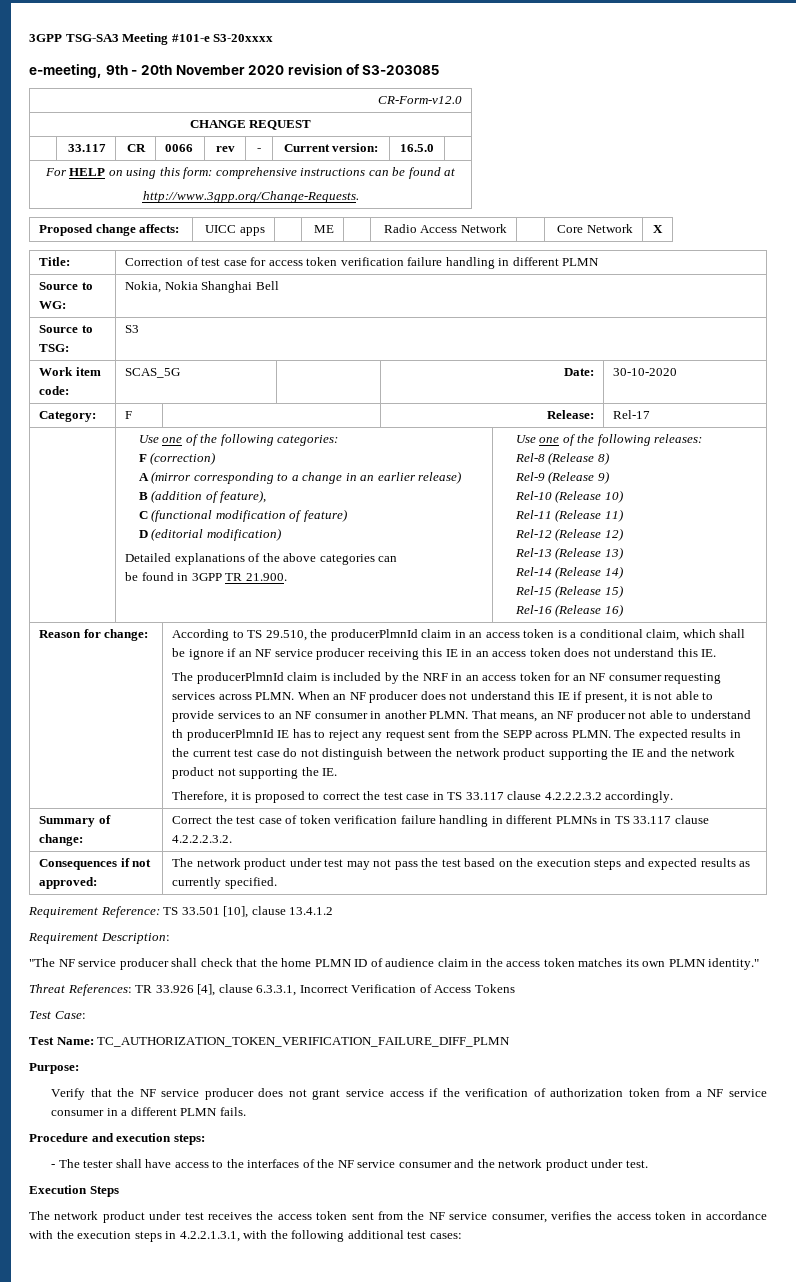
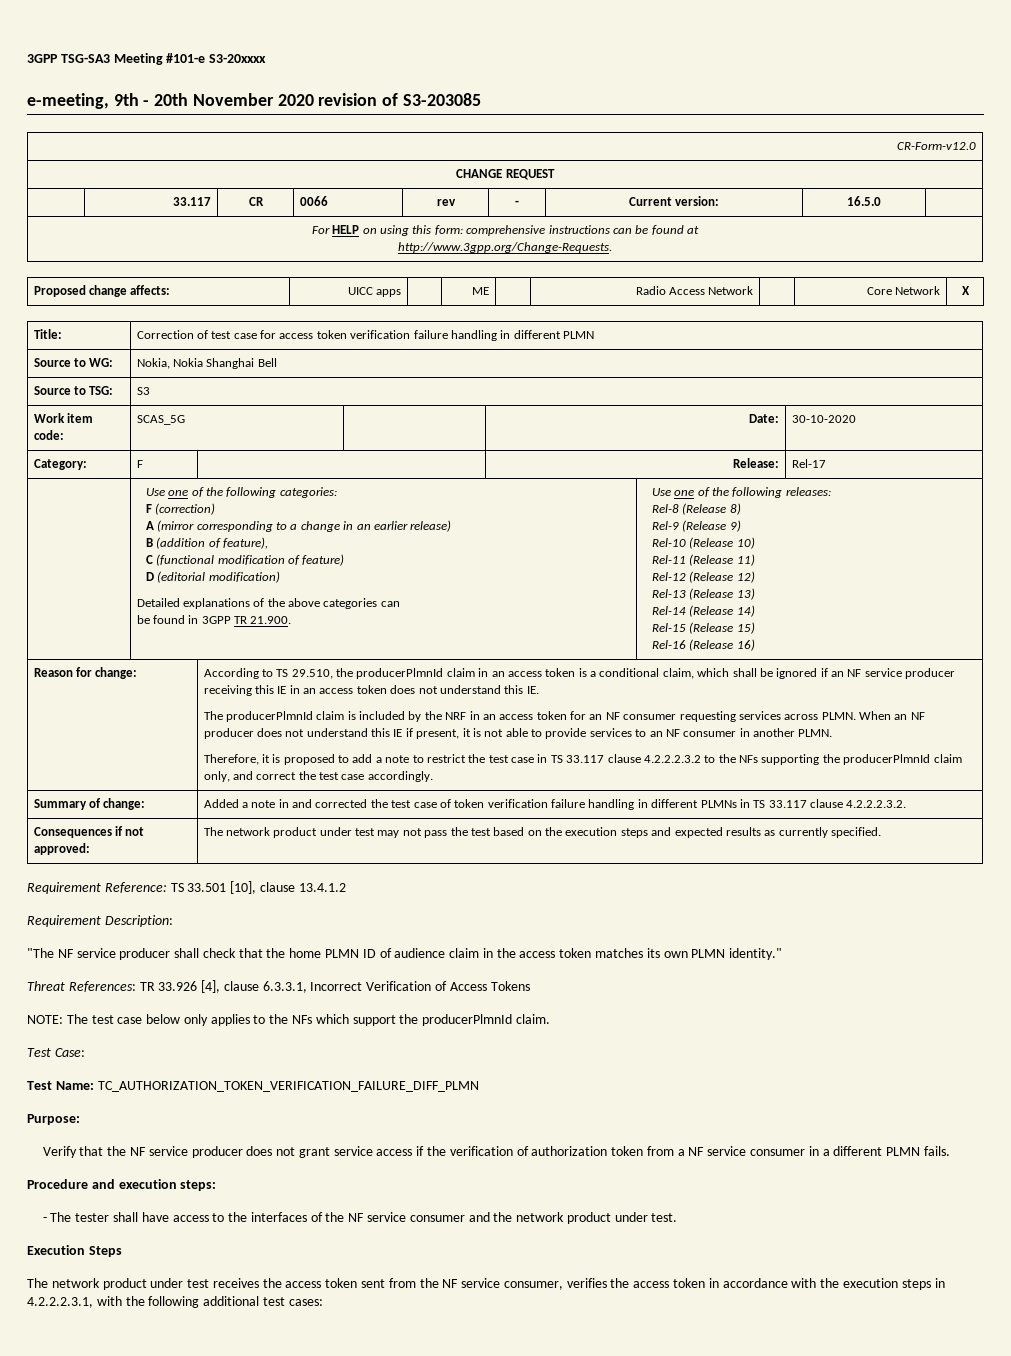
- According to TS 29.510, the producerPlmnId claim in an access token is a conditional claim, which shall be ignore if an NF service producer receiving this IE in an access token does not understand this IE.
+ According to TS 29.510, the producerPlmnId claim in an access token is a conditional claim, which shall be ignored if an NF service producer receiving this IE in an access token does not understand this IE.
- That means, an NF producer not able to understand th producerPlmnId IE has to reject any request sent from the SEPP across PLMN. The expected results in the current test case do not distinguish between the network product supporting the IE and the network product not supporting the IE.
- Therefore, it is proposed to correct the test case in TS 33.117 clause 4.2.2.2.3.2 accordingly.
- Summary of change: | Correct the test case of token verification failure handling in different PLMNs in TS 33.117 clause 4.2.2.2.3.2.
+ Therefore, it is proposed to add a note to restrict the test case in TS 33.117 clause 4.2.2.2.3.2 to the NFs supporting the producerPlmnId claim only, and correct the test case accordingly.
+ Summary of change: | Added a note in and corrected the test case of token verification failure handling in different PLMNs in TS 33.117 clause 4.2.2.2.3.2.
+ NOTE: The test case below only applies to the NFs which support the producerPlmnId claim.
- The network product under test receives the access token sent from the NF service consumer, verifies the access token in accordance with the execution steps in 4.2.2.1.3.1, with the following additional test cases:
+ The network product under test receives the access token sent from the NF service consumer, verifies the access token in accordance with the execution steps in 4.2.2.2.3.1, with the following additional test cases:

